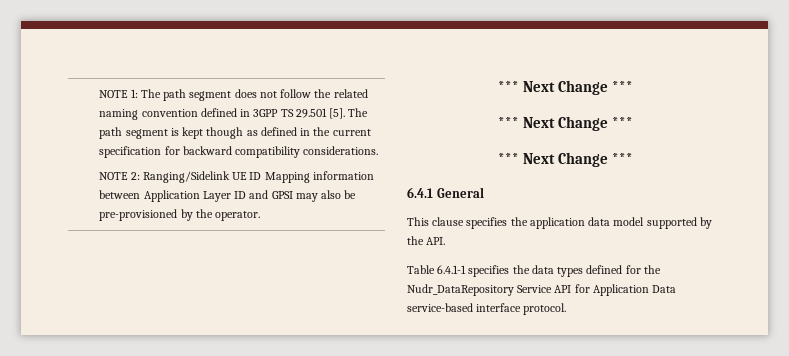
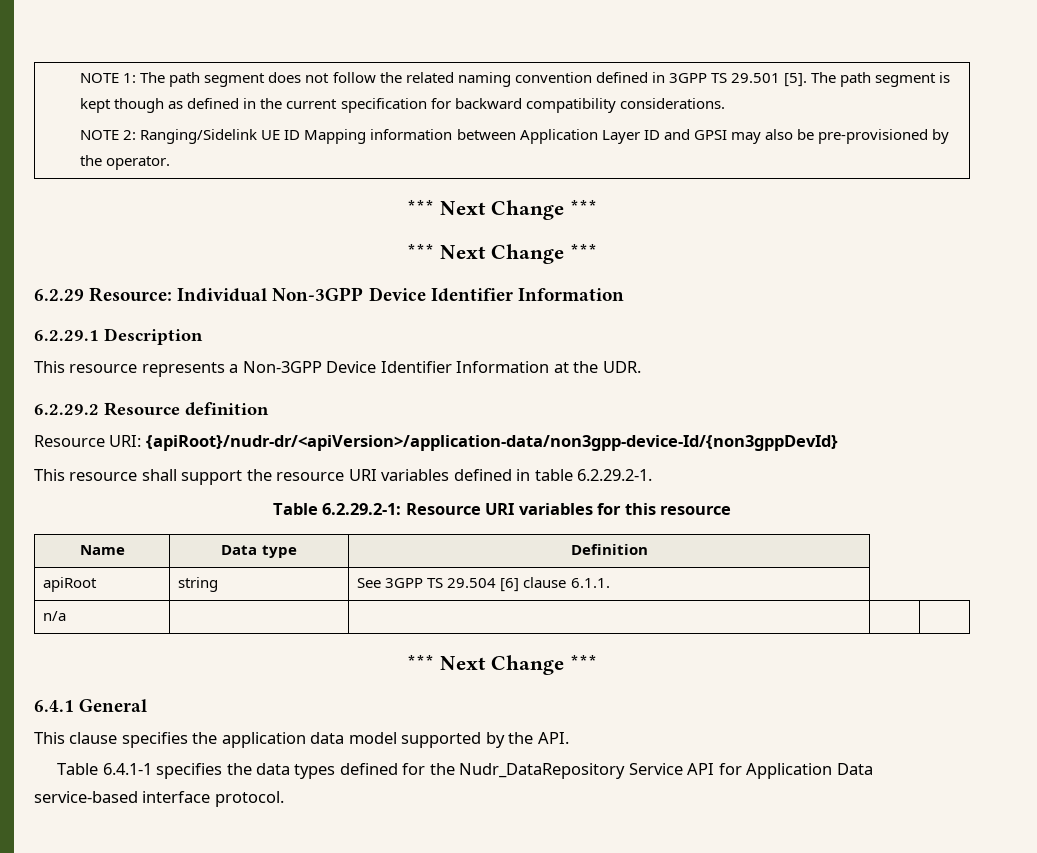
+ 6.2.29 Resource: Individual Non-3GPP Device Identifier Information
+ 6.2.29.1 Description
+ This resource represents a Non-3GPP Device Identifier Information at the UDR.
+ 6.2.29.2 Resource definition
+ Resource URI: {apiRoot}/nudr-dr/<apiVersion>/application-data/non3gpp-device-Id/{non3gppDevId}
+ This resource shall support the resource URI variables defined in table 6.2.29.2-1.
+ Table 6.2.29.2-1: Resource URI variables for this resource
+ Name | Data type | Definition
+ apiRoot | string | See 3GPP TS 29.504 [6] clause 6.1.1.
+ n/a | | | |

